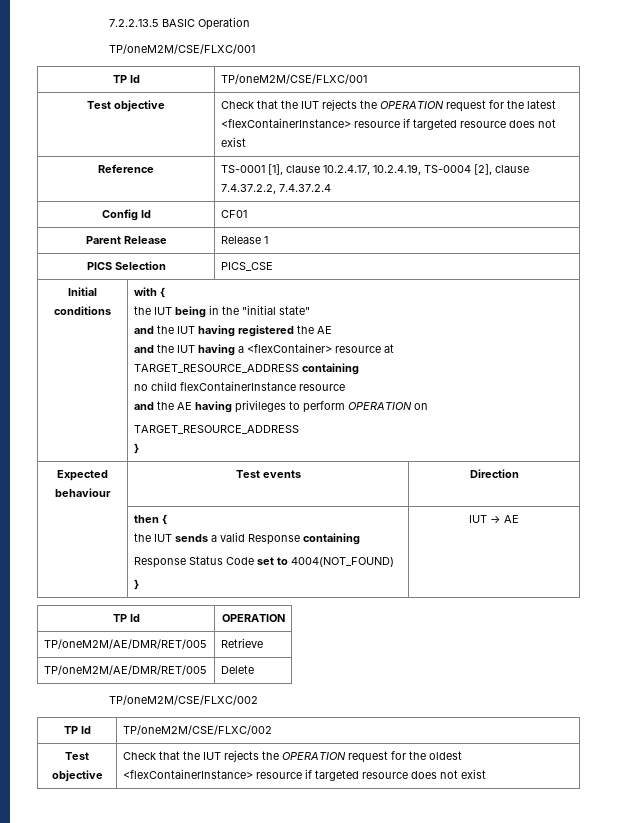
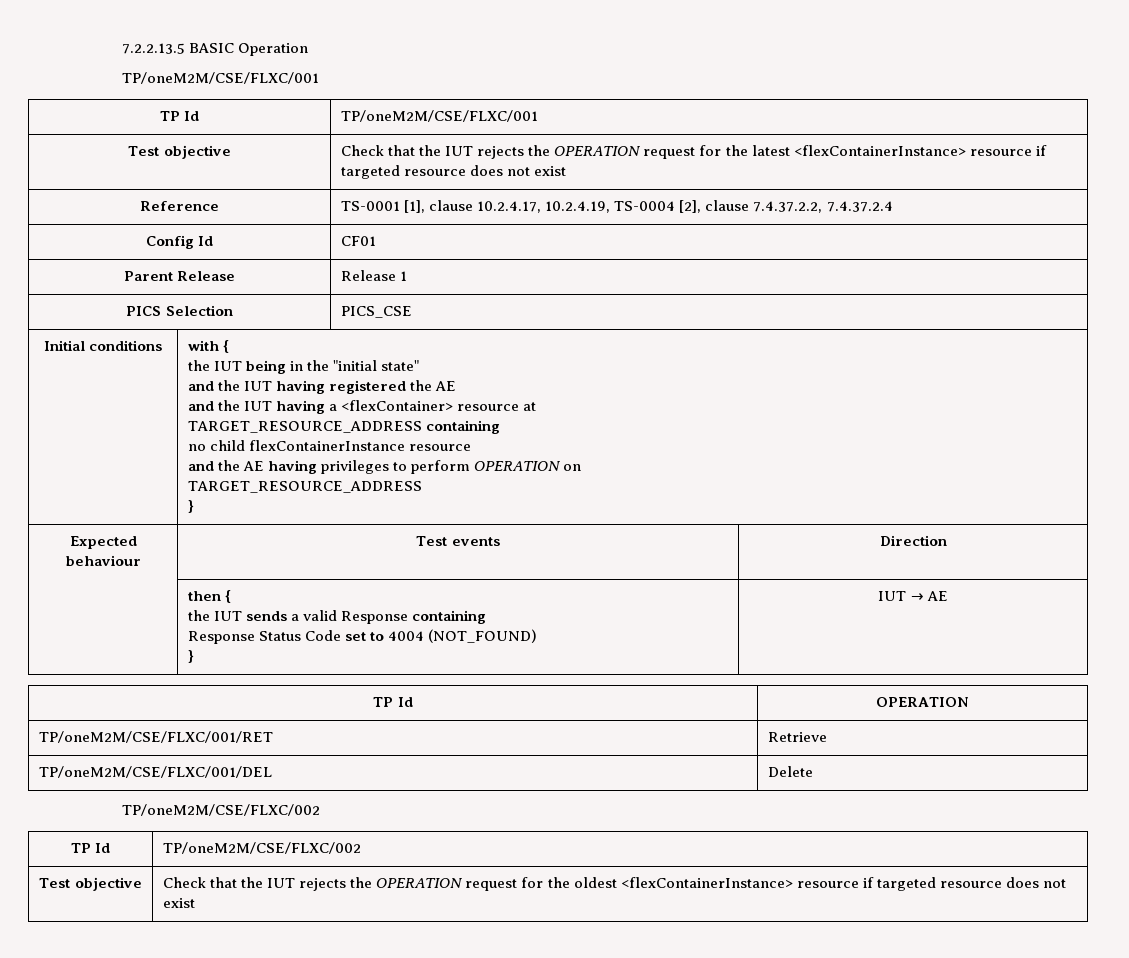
  | then {
  the IUT sends a valid Response containing
- Response Status Code set to 4004(NOT_FOUND)
+ Response Status Code set to 4004 (NOT_FOUND)
- TP/oneM2M/AE/DMR/RET/005 | Retrieve
+ TP/oneM2M/CSE/FLXC/001/RET | Retrieve
- TP/oneM2M/AE/DMR/RET/005 | Delete
+ TP/oneM2M/CSE/FLXC/001/DEL | Delete

